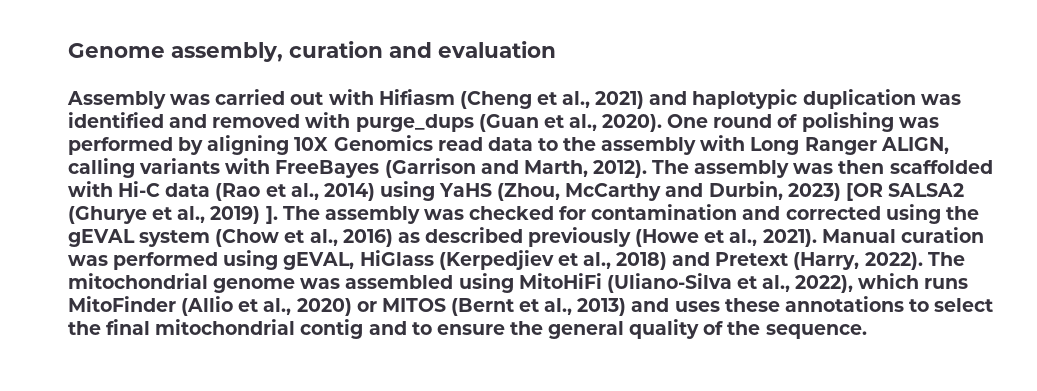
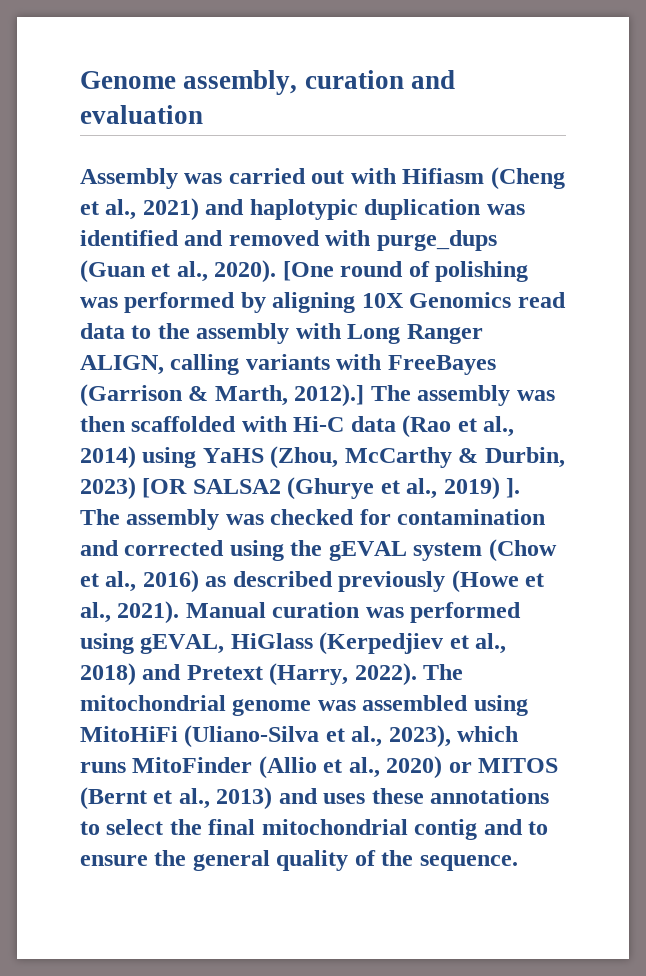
- One round of polishing was performed by aligning 10X Genomics read data to the assembly with Long Ranger ALIGN, calling variants with FreeBayes (Garrison and Marth, 2012).
+ [One round of polishing was performed by aligning 10X Genomics read data to the assembly with Long Ranger ALIGN, calling variants with FreeBayes (Garrison & Marth, 2012).]
- The assembly was then scaffolded with Hi-C data (Rao et al., 2014) using YaHS (Zhou, McCarthy and Durbin, 2023) [OR SALSA2 (Ghurye et al., 2019) ].
+ The assembly was then scaffolded with Hi-C data (Rao et al., 2014) using YaHS (Zhou, McCarthy & Durbin, 2023) [OR SALSA2 (Ghurye et al., 2019) ].
- The mitochondrial genome was assembled using MitoHiFi (Uliano-Silva et al., 2022), which runs MitoFinder (Allio et al., 2020) or MITOS (Bernt et al., 2013) and uses these annotations to select the final mitochondrial contig and to ensure the general quality of the sequence.
+ The mitochondrial genome was assembled using MitoHiFi (Uliano-Silva et al., 2023), which runs MitoFinder (Allio et al., 2020) or MITOS (Bernt et al., 2013) and uses these annotations to select the final mitochondrial contig and to ensure the general quality of the sequence.

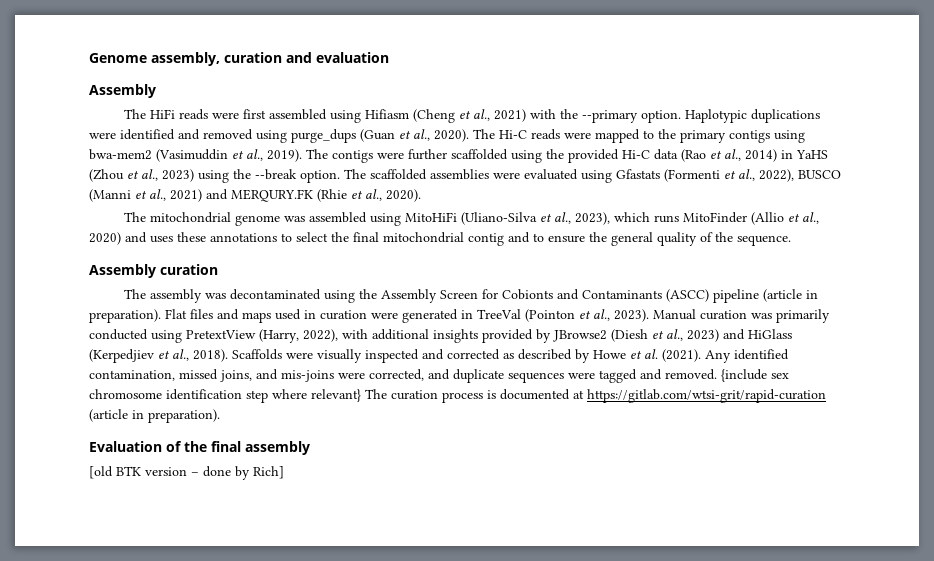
  Genome assembly, curation and evaluation
- Assembly was carried out with Hifiasm (Cheng et al., 2021) and haplotypic duplication was identified and removed with purge_dups (Guan et al., 2020).
+ Assembly
+ The HiFi reads were first assembled using Hifiasm (Cheng et al., 2021) with the --primary option. Haplotypic duplications were identified and removed using purge_dups (Guan et al., 2020).
- [One round of polishing was performed by aligning 10X Genomics read data to the assembly with Long Ranger ALIGN, calling variants with FreeBayes (Garrison & Marth, 2012).] The assembly was then scaffolded with Hi-C data (Rao et al., 2014) using YaHS (Zhou, McCarthy & Durbin, 2023) [OR SALSA2 (Ghurye et al., 2019) ]. The assembly was checked for contamination and corrected using the gEVAL system (Chow et al., 2016) as described previously (Howe et al., 2021). Manual curation was performed using gEVAL, HiGlass (Kerpedjiev et al., 2018) and Pretext (Harry, 2022). The mitochondrial genome was assembled using MitoHiFi (Uliano-Silva et al., 2023), which runs MitoFinder (Allio et al., 2020) or MITOS (Bernt et al., 2013) and uses these annotations to select the final mitochondrial contig and to ensure the general quality of the sequence.
+ The Hi-C reads were mapped to the primary contigs using bwa-mem2 (Vasimuddin et al., 2019). The contigs were further scaffolded using the provided Hi-C data (Rao et al., 2014) in YaHS (Zhou et al., 2023) using the --break option. The scaffolded assemblies were evaluated using Gfastats (Formenti et al., 2022), BUSCO (Manni et al., 2021) and MERQURY.FK (Rhie et al., 2020).
+ The mitochondrial genome was assembled using MitoHiFi (Uliano-Silva et al., 2023), which runs MitoFinder (Allio et al., 2020) and uses these annotations to select the final mitochondrial contig and to ensure the general quality of the sequence.
+ Assembly curation
+ The assembly was decontaminated using the Assembly Screen for Cobionts and Contaminants (ASCC) pipeline (article in preparation). Flat files and maps used in curation were generated in TreeVal (Pointon et al., 2023). Manual curation was primarily conducted using PretextView (Harry, 2022), with additional insights provided by JBrowse2 (Diesh et al., 2023) and HiGlass (Kerpedjiev et al., 2018). Scaffolds were visually inspected and corrected as described by Howe et al. (2021). Any identified contamination, missed joins, and mis-joins were corrected, and duplicate sequences were tagged and removed. {include sex chromosome identification step where relevant} The curation process is documented at https://gitlab.com/wtsi-grit/rapid-curation (article in preparation).
+ Evaluation of the final assembly
+ [old BTK version – done by Rich]

